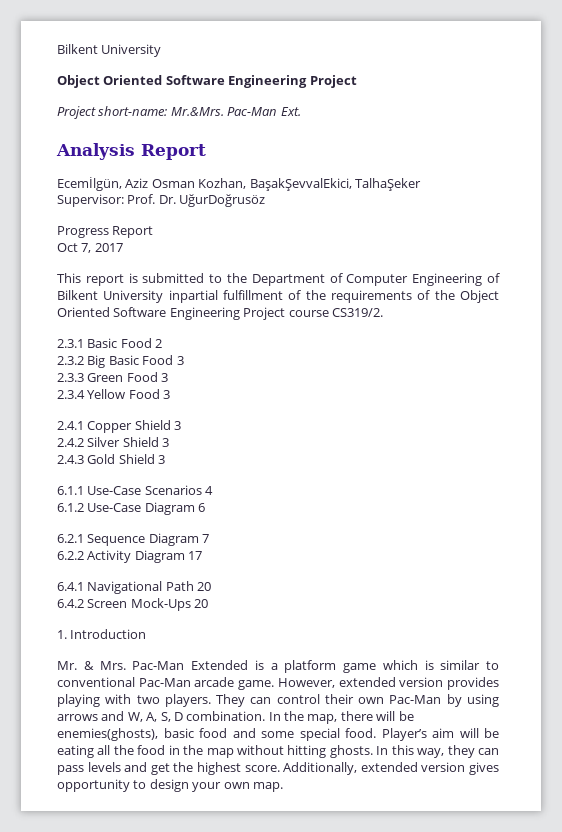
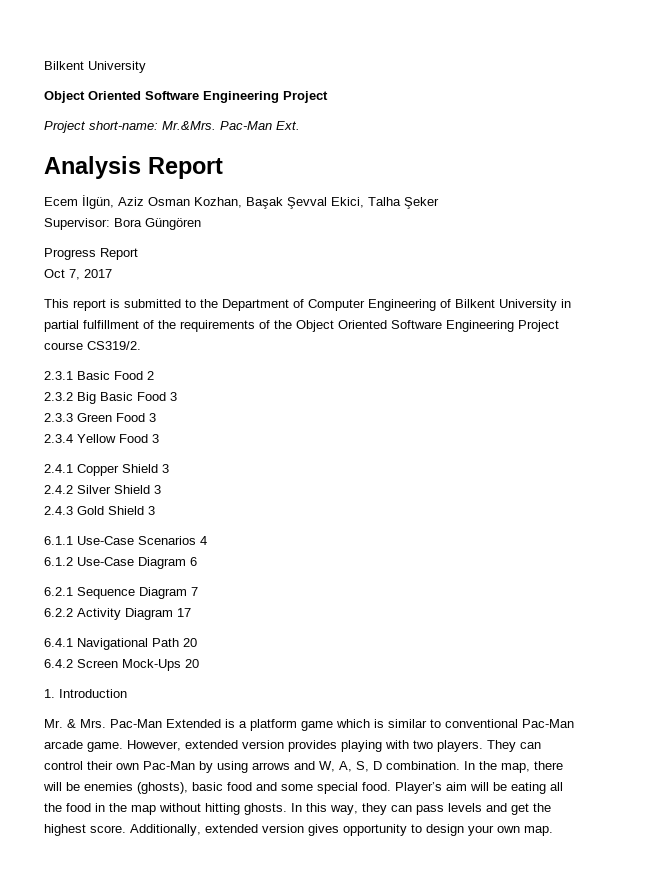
- Ecemİlgün, Aziz Osman Kozhan, BaşakŞevvalEkici, TalhaŞeker
- Supervisor: Prof. Dr. UğurDoğrusöz
+ Ecem İlgün, Aziz Osman Kozhan, Başak Şevval Ekici, Talha Şeker
+ Supervisor: Bora Güngören
- This report is submitted to the Department of Computer Engineering of Bilkent University inpartial fulfillment of the requirements of the Object Oriented Software Engineering Project course CS319/2.
+ This report is submitted to the Department of Computer Engineering of Bilkent University in partial fulfillment of the requirements of the Object Oriented Software Engineering Project course CS319/2.
- In the map, there will be enemies(ghosts), basic food and some special food.
+ In the map, there will be enemies (ghosts), basic food and some special food.

